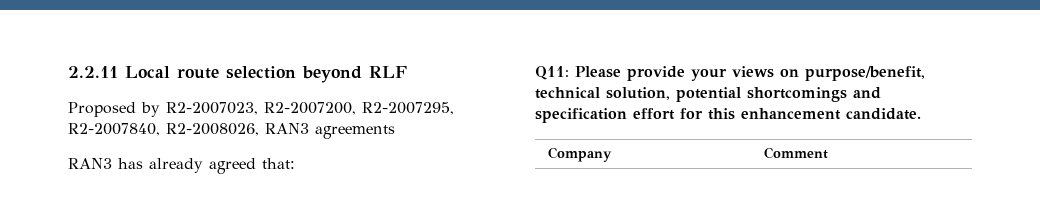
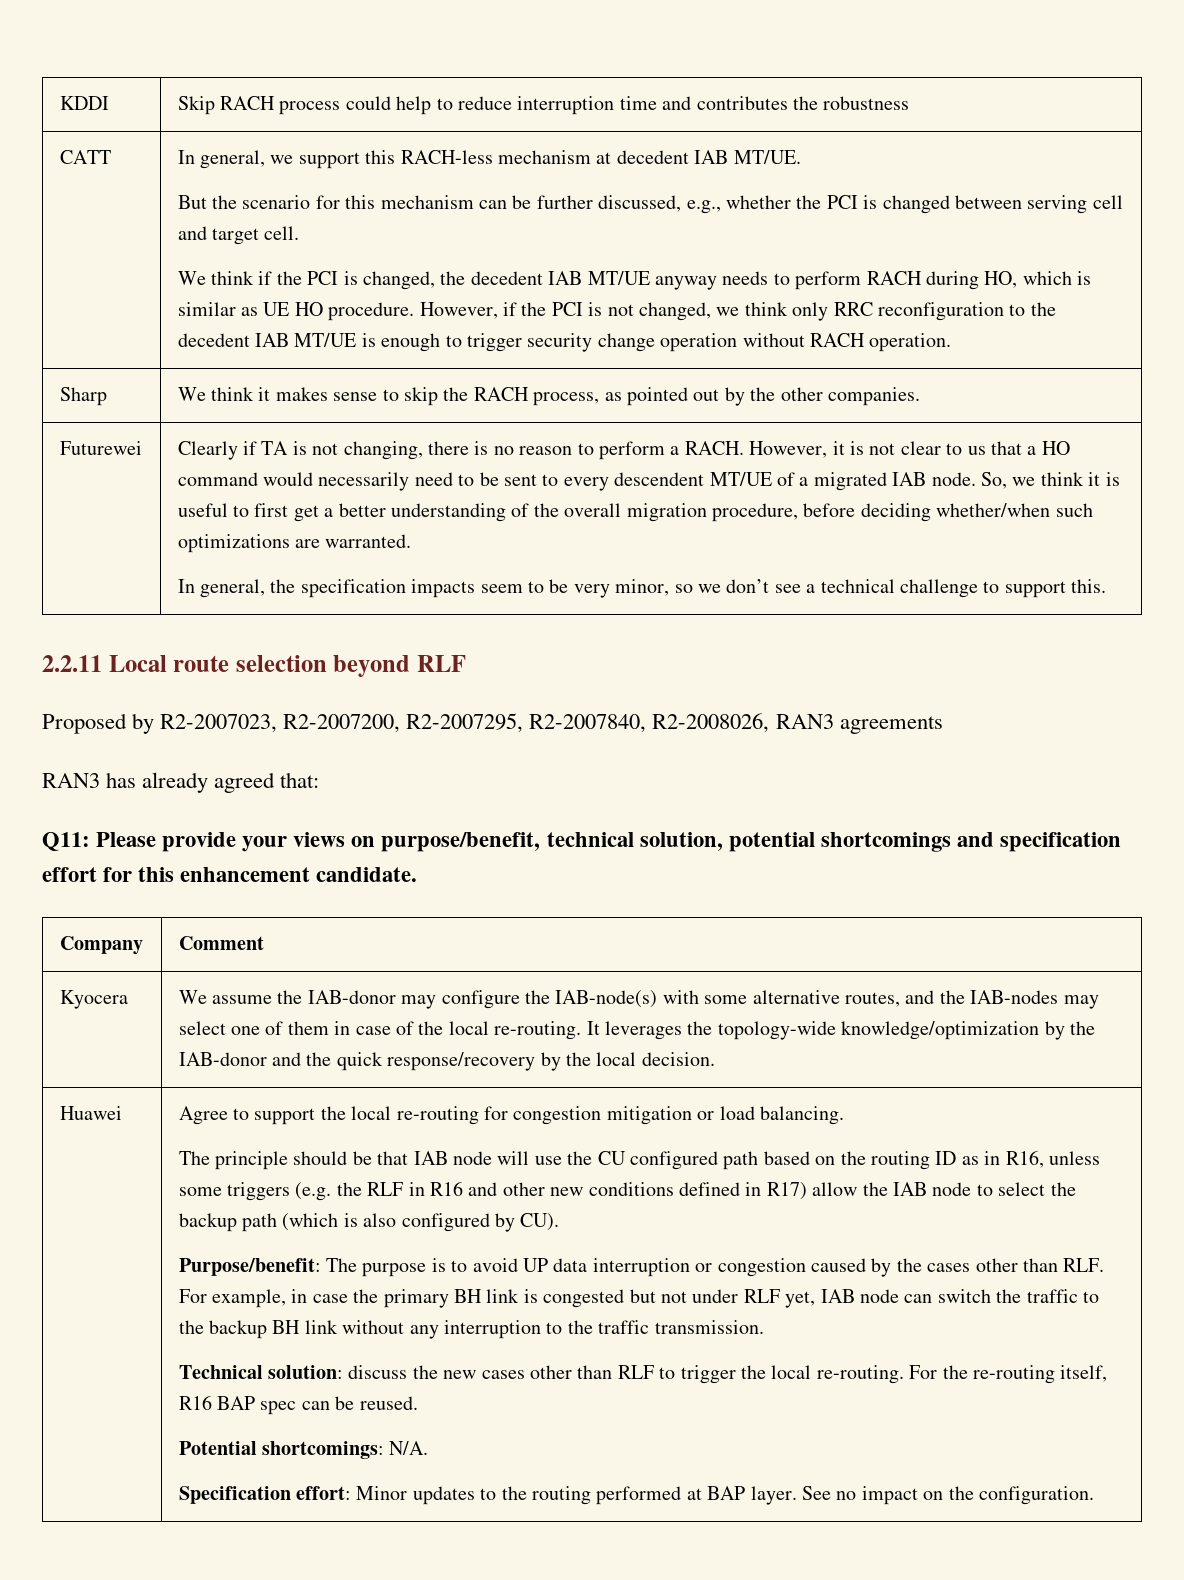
+ KDDI | Skip RACH process could help to reduce interruption time and contributes the robustness
+ CATT | In general, we support this RACH-less mechanism at decedent IAB MT/UE.
+ But the scenario for this mechanism can be further discussed, e.g., whether the PCI is changed between serving cell and target cell.
+ We think if the PCI is changed, the decedent IAB MT/UE anyway needs to perform RACH during HO, which is similar as UE HO procedure. However, if the PCI is not changed, we think only RRC reconfiguration to the decedent IAB MT/UE is enough to trigger security change operation without RACH operation.
+ Sharp | We think it makes sense to skip the RACH process, as pointed out by the other companies.
+ Futurewei | Clearly if TA is not changing, there is no reason to perform a RACH. However, it is not clear to us that a HO command would necessarily need to be sent to every descendent MT/UE of a migrated IAB node. So, we think it is useful to first get a better understanding of the overall migration procedure, before deciding whether/when such optimizations are warranted.
+ In general, the specification impacts seem to be very minor, so we don’t see a technical challenge to support this.
+ Kyocera | We assume the IAB-donor may configure the IAB-node(s) with some alternative routes, and the IAB-nodes may select one of them in case of the local re-routing. It leverages the topology-wide knowledge/optimization by the IAB-donor and the quick response/recovery by the local decision.
+ Huawei | Agree to support the local re-routing for congestion mitigation or load balancing.
+ The principle should be that IAB node will use the CU configured path based on the routing ID as in R16, unless some triggers (e.g. the RLF in R16 and other new conditions defined in R17) allow the IAB node to select the backup path (which is also configured by CU).
+ Purpose/benefit: The purpose is to avoid UP data interruption or congestion caused by the cases other than RLF. For example, in case the primary BH link is congested but not under RLF yet, IAB node can switch the traffic to the backup BH link without any interruption to the traffic transmission.
+ Technical solution: discuss the new cases other than RLF to trigger the local re-routing. For the re-routing itself, R16 BAP spec can be reused.
+ Potential shortcomings: N/A.
+ Specification effort: Minor updates to the routing performed at BAP layer. See no impact on the configuration.

